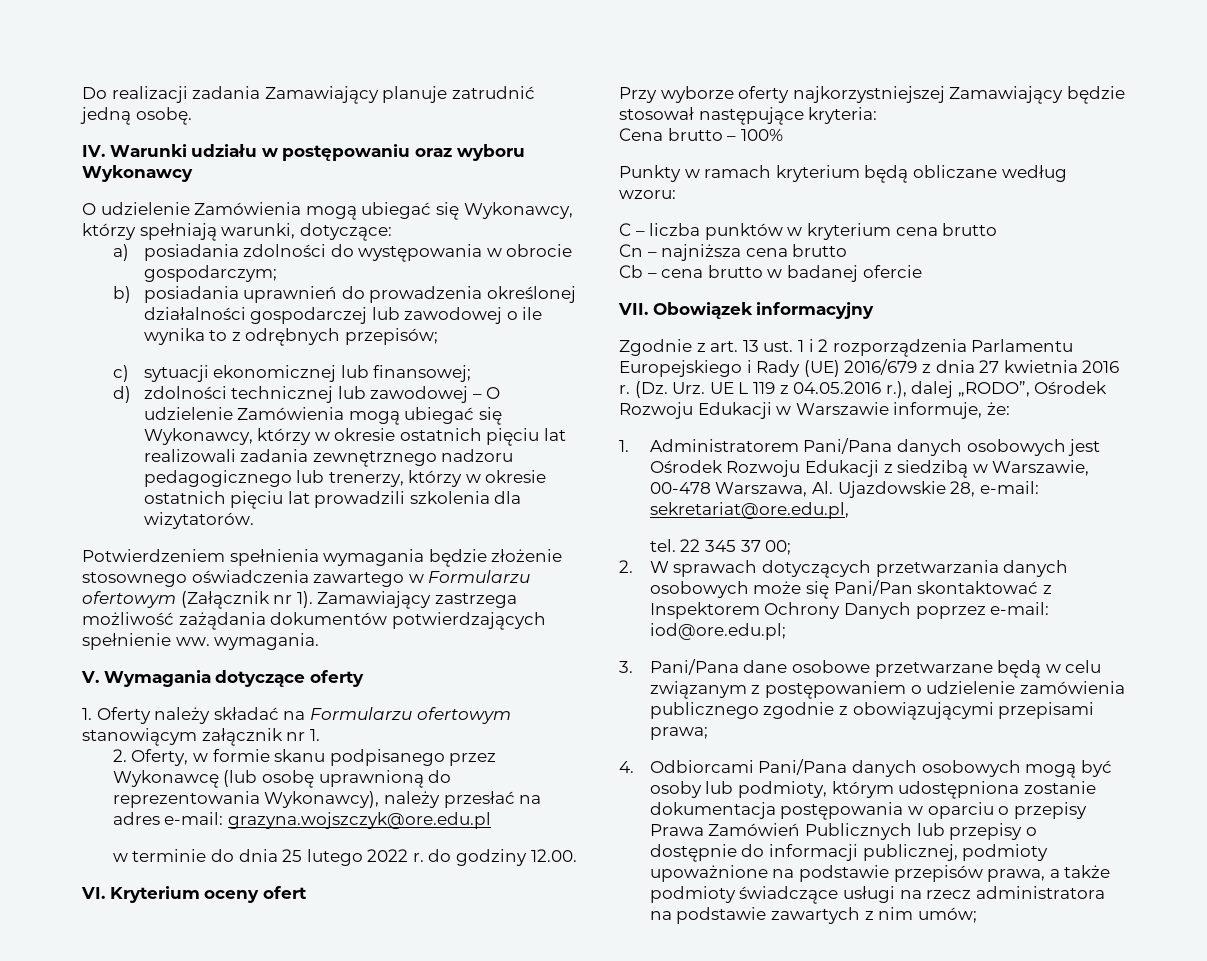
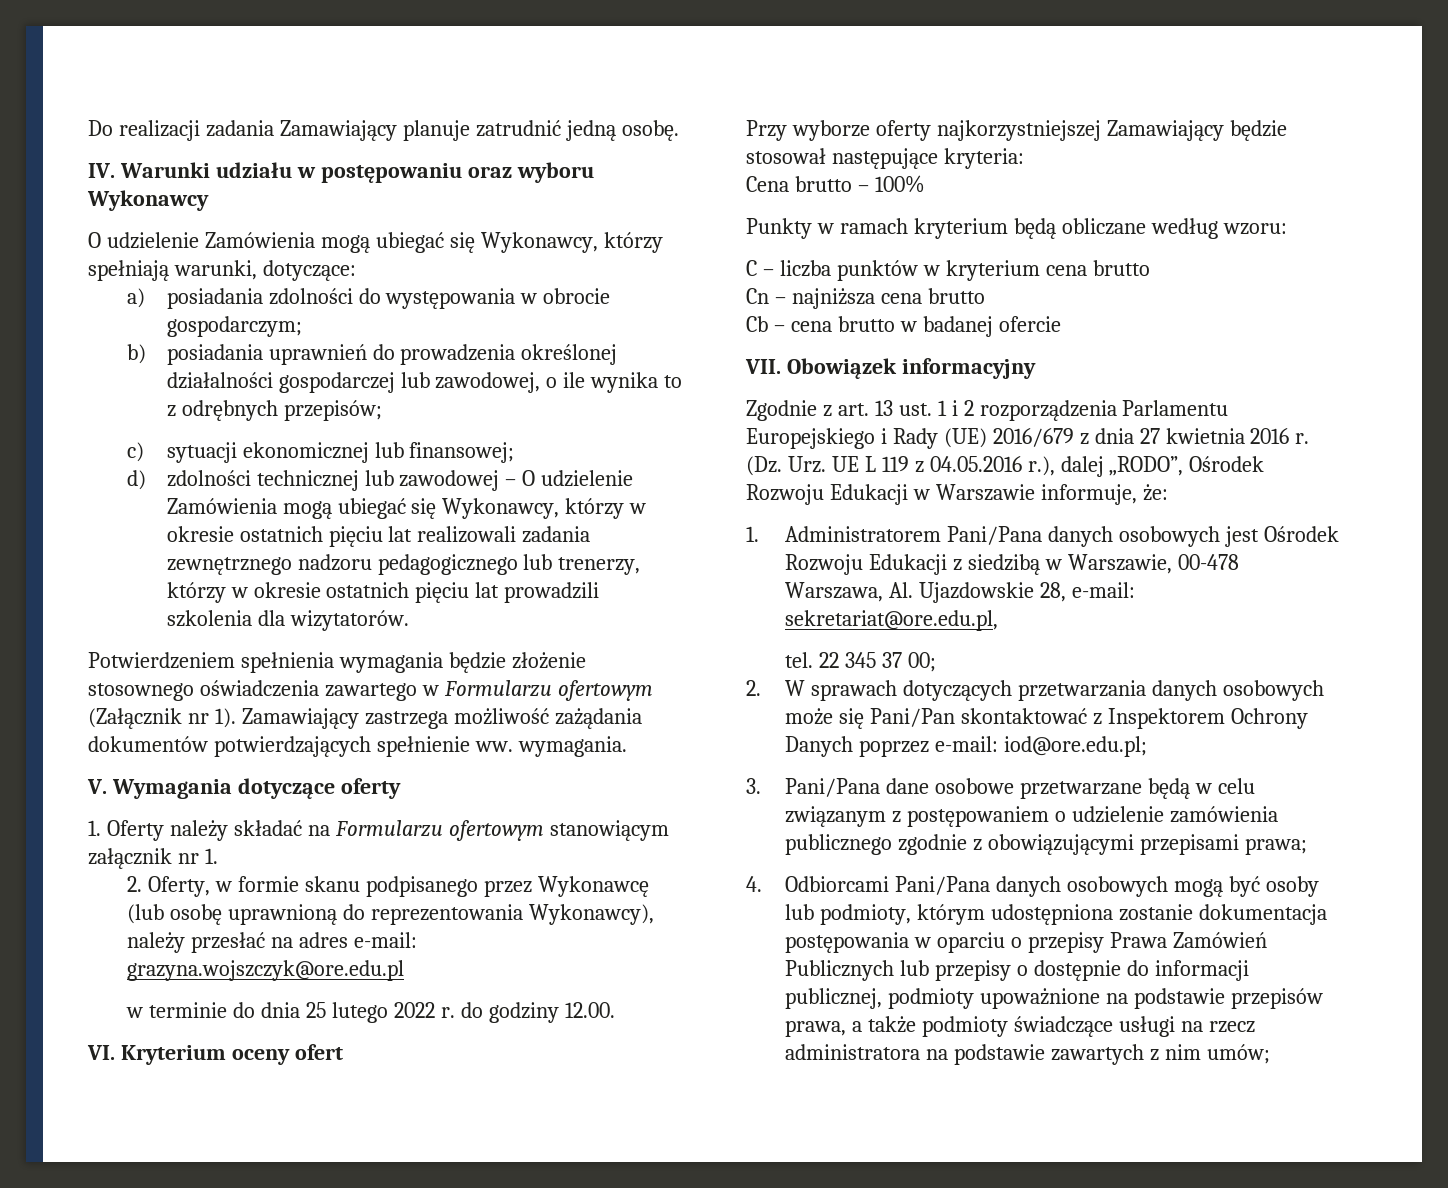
- b) posiadania uprawnień do prowadzenia określonej działalności gospodarczej lub zawodowej o ile wynika to z odrębnych przepisów;
+ b) posiadania uprawnień do prowadzenia określonej działalności gospodarczej lub zawodowej, o ile wynika to z odrębnych przepisów;

